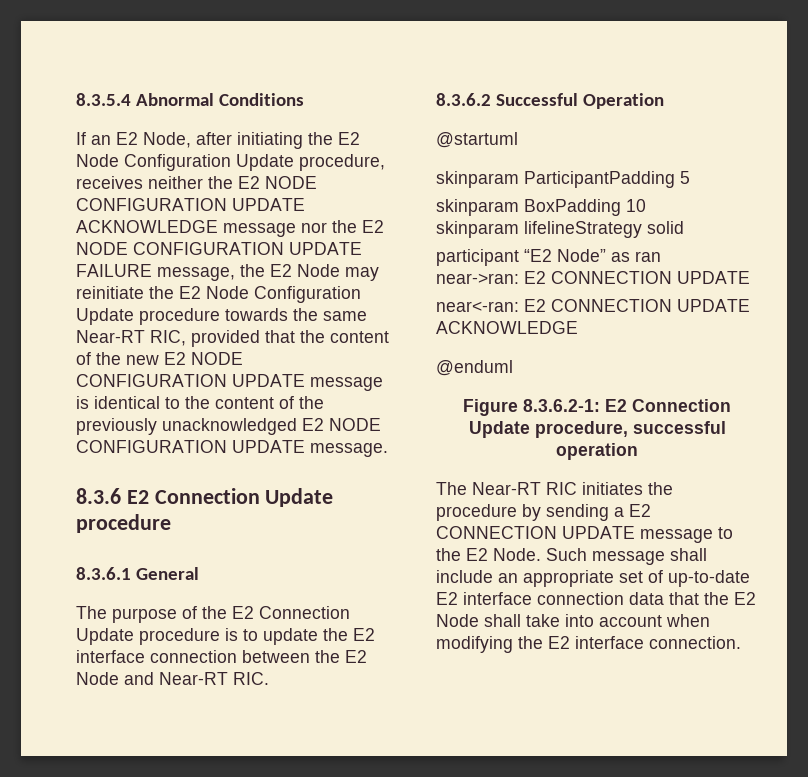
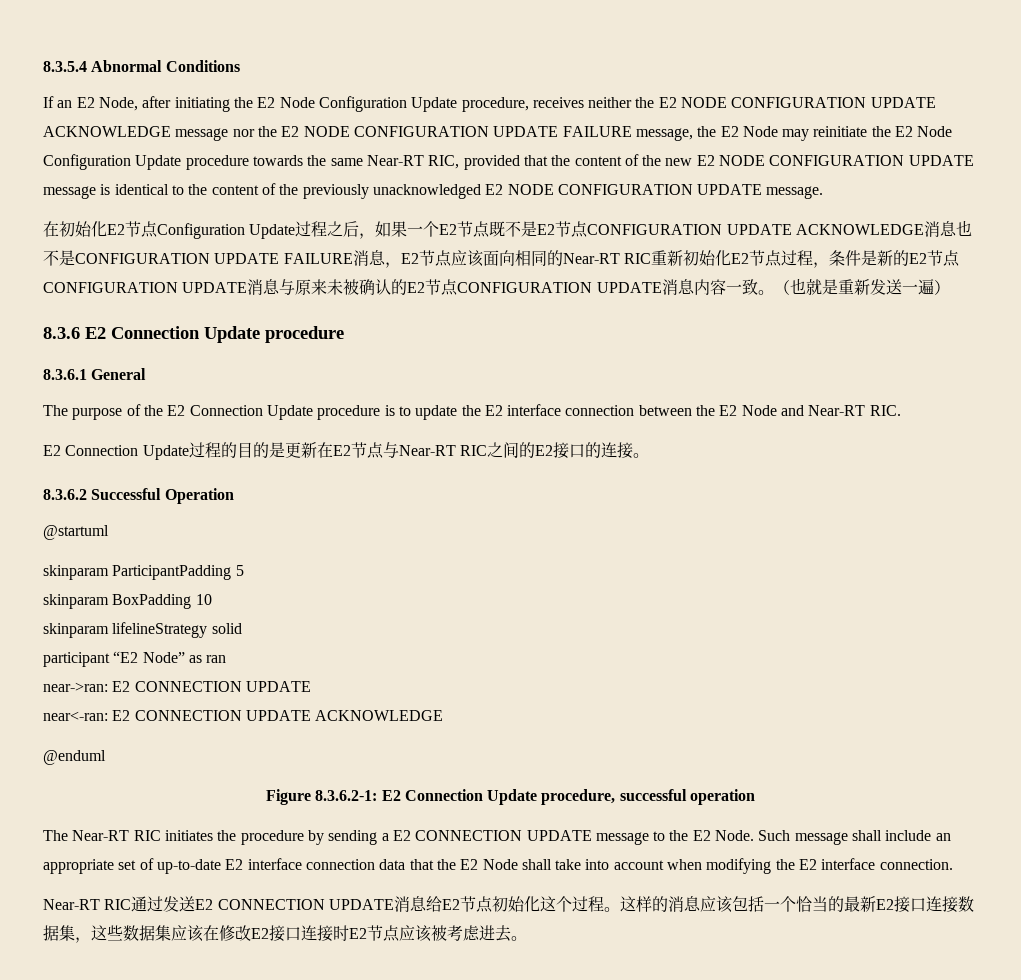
+ 在初始化E2节点Configuration Update过程之后，如果一个E2节点既不是E2节点CONFIGURATION UPDATE ACKNOWLEDGE消息也不是CONFIGURATION UPDATE FAILURE消息，E2节点应该面向相同的Near-RT RIC重新初始化E2节点过程，条件是新的E2节点CONFIGURATION UPDATE消息与原来未被确认的E2节点CONFIGURATION UPDATE消息内容一致。（也就是重新发送一遍）
+ E2 Connection Update过程的目的是更新在E2节点与Near-RT RIC之间的E2接口的连接。
+ Near-RT RIC通过发送E2 CONNECTION UPDATE消息给E2节点初始化这个过程。这样的消息应该包括一个恰当的最新E2接口连接数据集，这些数据集应该在修改E2接口连接时E2节点应该被考虑进去。

